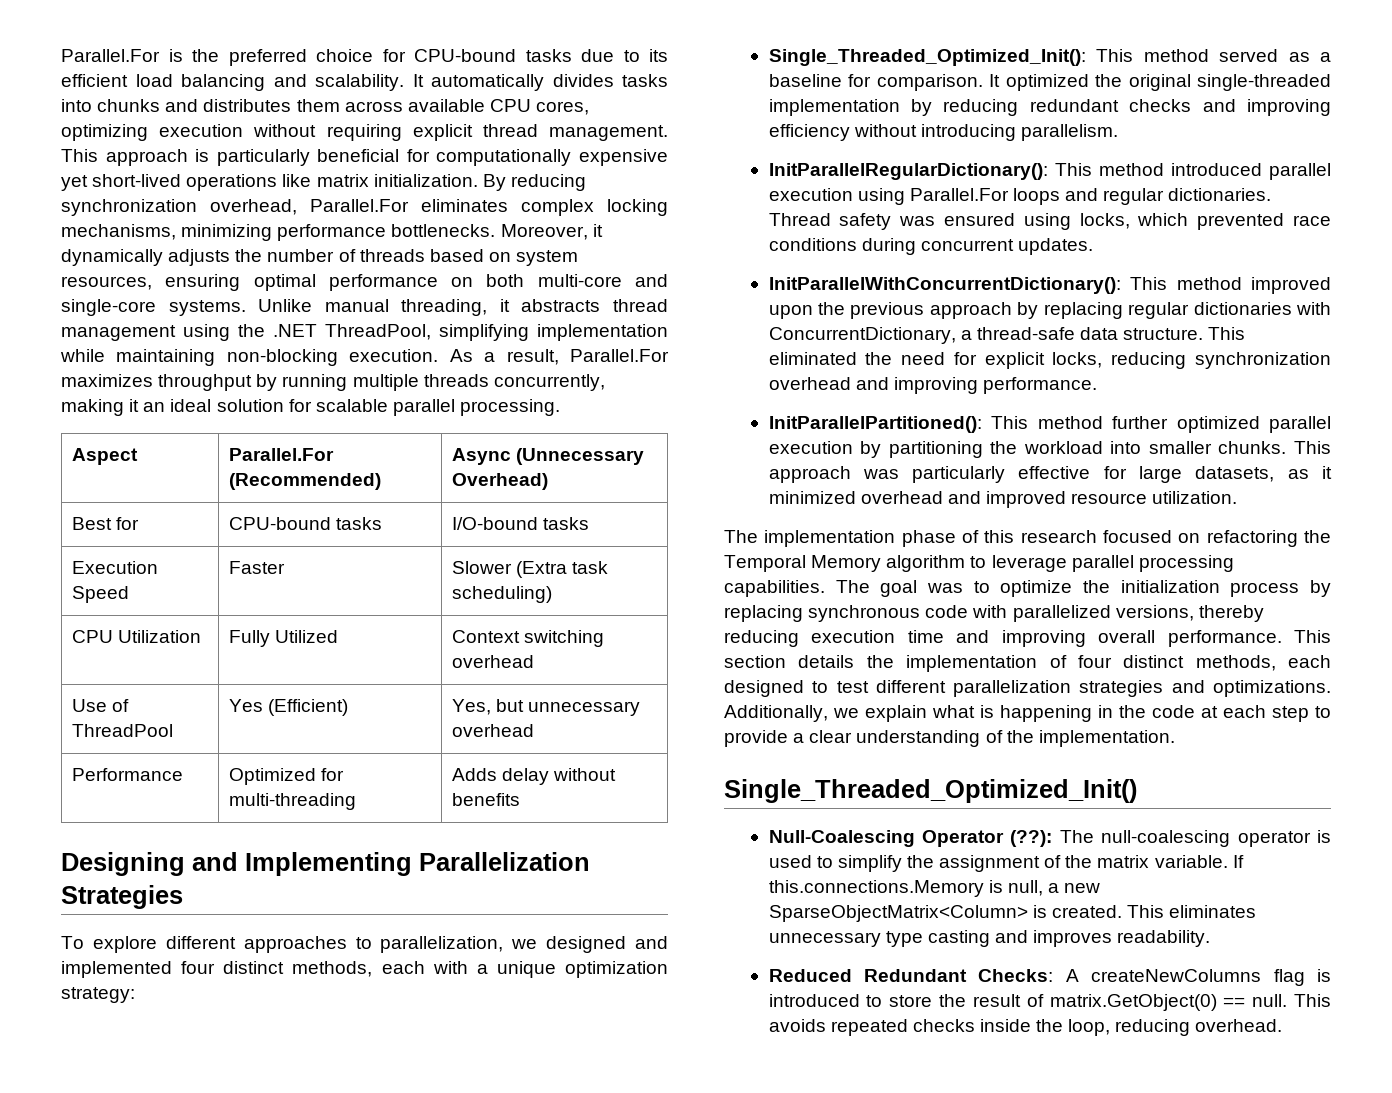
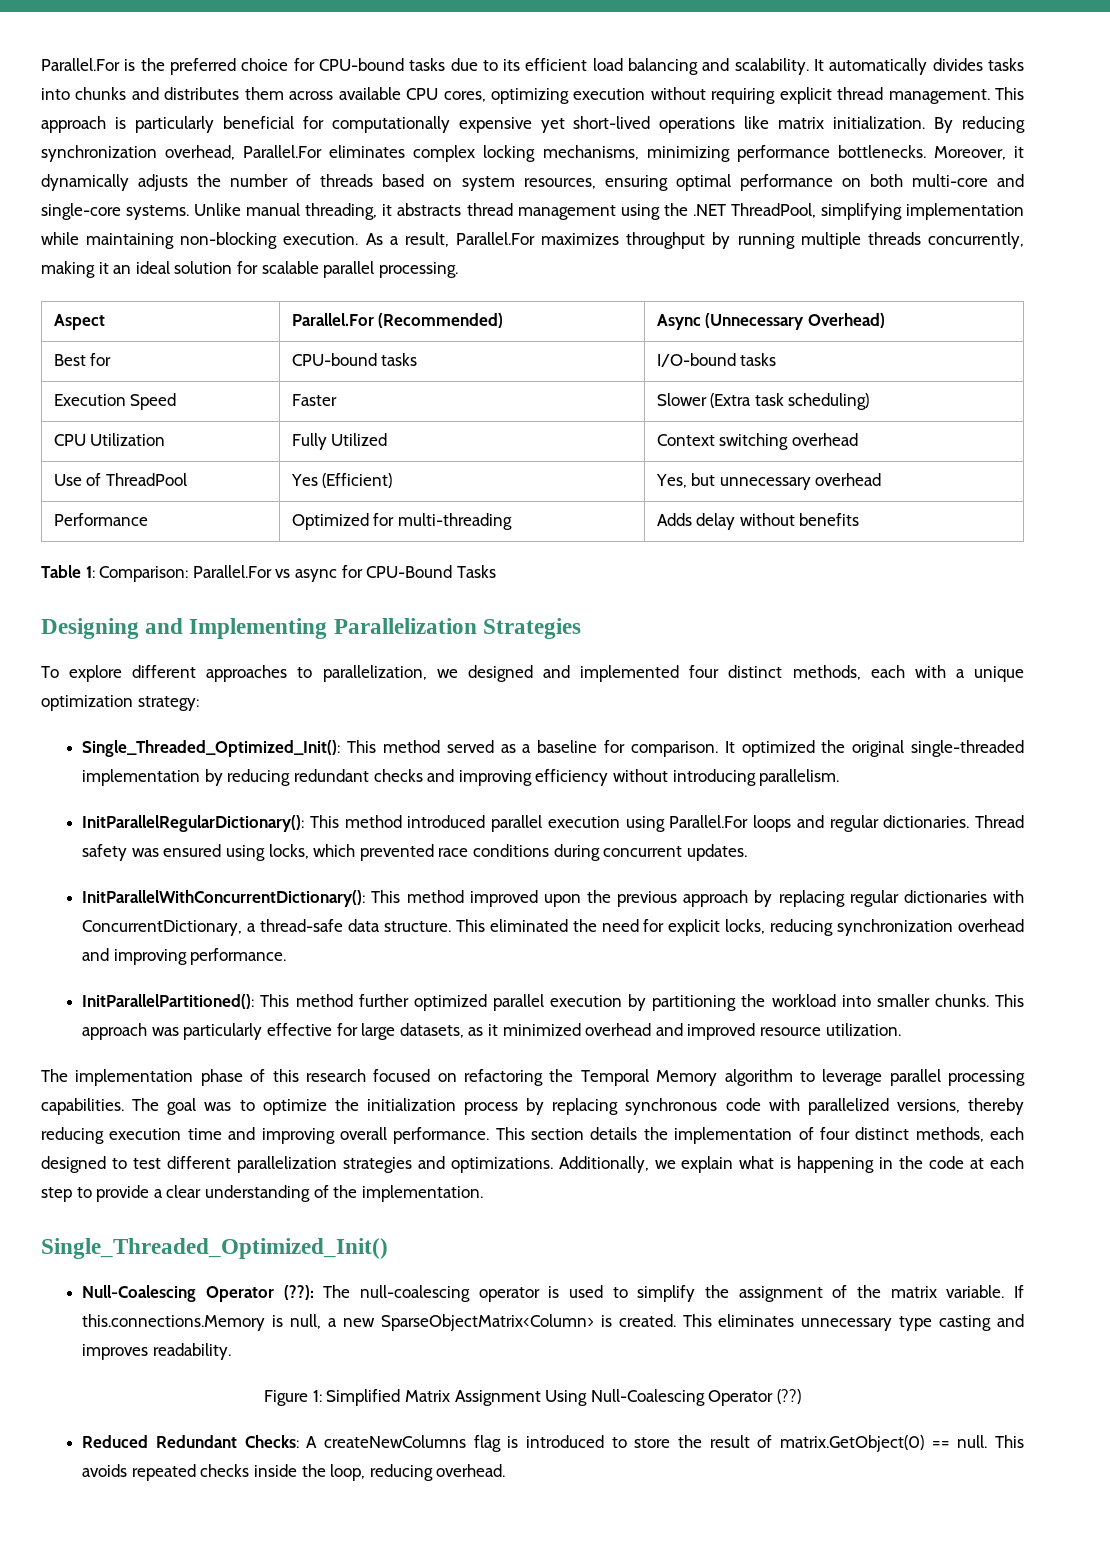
+ Table 1: Comparison: Parallel.For vs async for CPU-Bound Tasks
+ Figure 1: Simplified Matrix Assignment Using Null-Coalescing Operator (??)

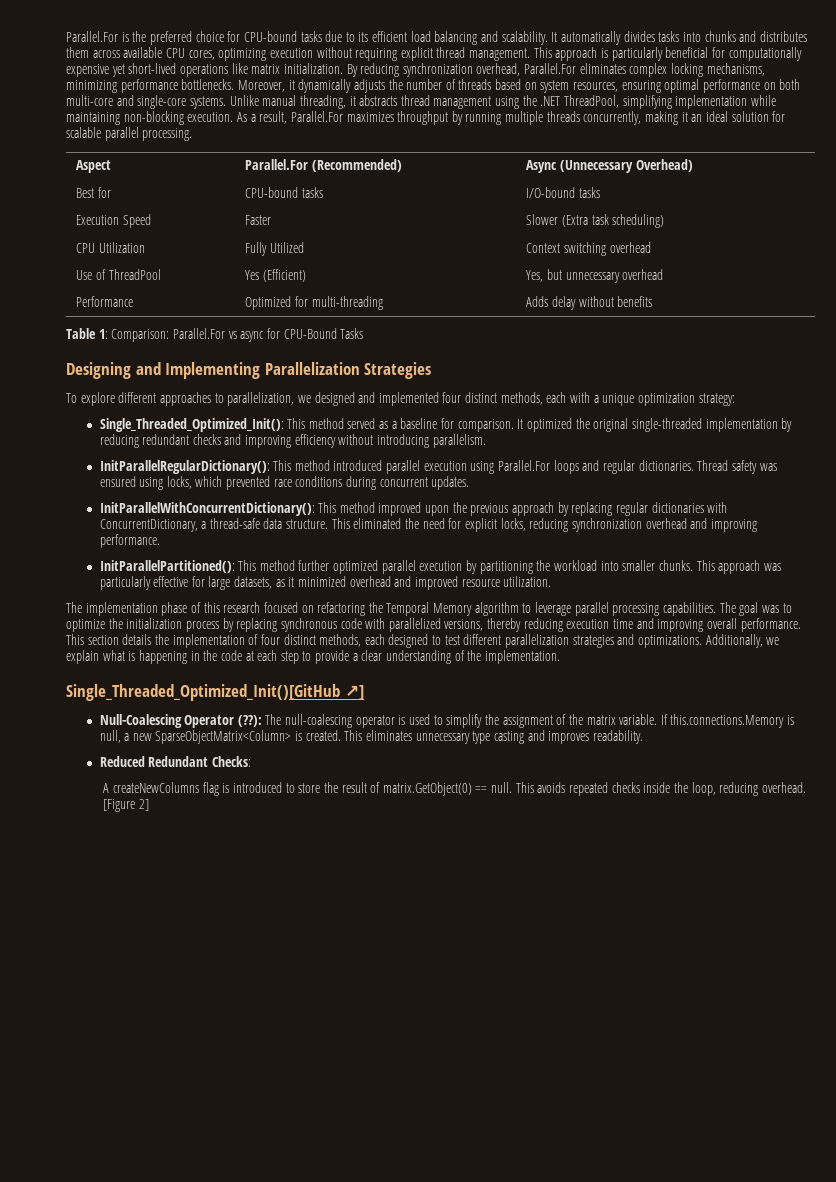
- Single_Threaded_Optimized_Init()
+ Single_Threaded_Optimized_Init()[GitHub ↗]
- Figure 1: Simplified Matrix Assignment Using Null-Coalescing Operator (??)
- Reduced Redundant Checks: A createNewColumns flag is introduced to store the result of matrix.GetObject(0) == null.
+ Reduced Redundant Checks:
+ A createNewColumns flag is introduced to store the result of matrix.GetObject(0) == null.
+ [Figure 2]

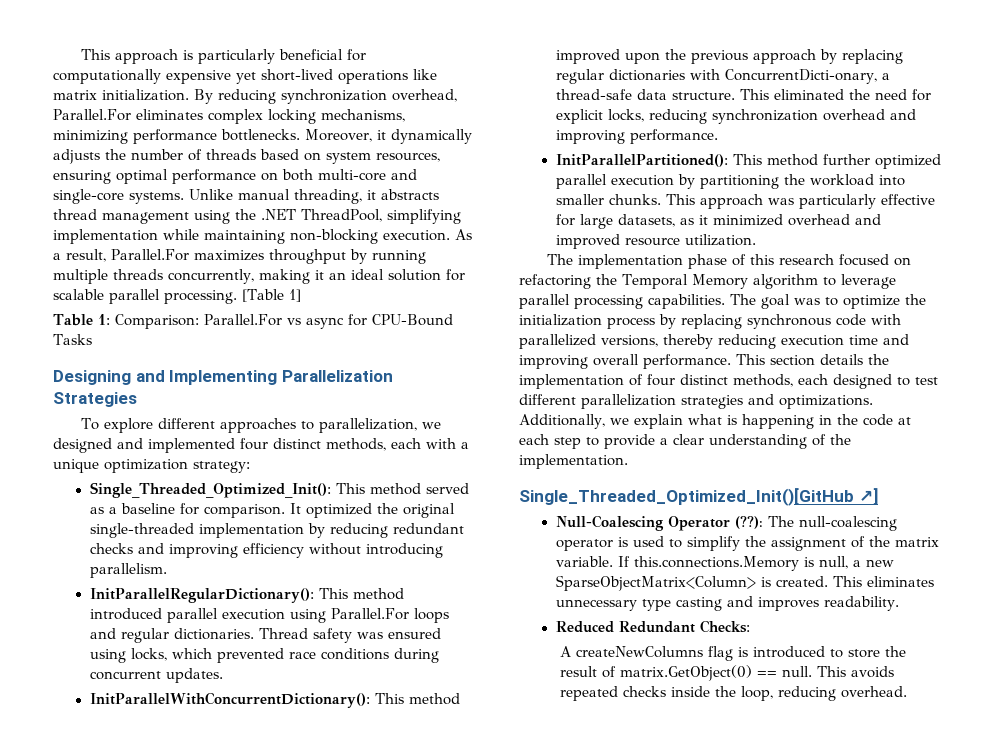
- Parallel.For is the preferred choice for CPU-bound tasks due to its efficient load balancing and scalability. It automatically divides tasks into chunks and distributes them across available CPU cores, optimizing execution without requiring explicit thread management.
- As a result, Parallel.For maximizes throughput by running multiple threads concurrently, making it an ideal solution for scalable parallel processing.
- Aspect | Parallel.For (Recommended) | Async (Unnecessary Overhead)
- Best for | CPU-bound tasks | I/O-bound tasks
- Execution Speed | Faster | Slower (Extra task scheduling)
- CPU Utilization | Fully Utilized | Context switching overhead
- Use of ThreadPool | Yes (Efficient) | Yes, but unnecessary overhead
- Performance | Optimized for multi-threading | Adds delay without benefits
+ As a result, Parallel.For maximizes throughput by running multiple threads concurrently, making it an ideal solution for scalable parallel processing. [Table 1]
- InitParallelWithConcurrentDictionary(): This method improved upon the previous approach by replacing regular dictionaries with ConcurrentDictionary, a thread-safe data structure.
+ InitParallelWithConcurrentDictionary(): This method improved upon the previous approach by replacing regular dictionaries with ConcurrentDicti-onary, a thread-safe data structure.
- [Figure 2]

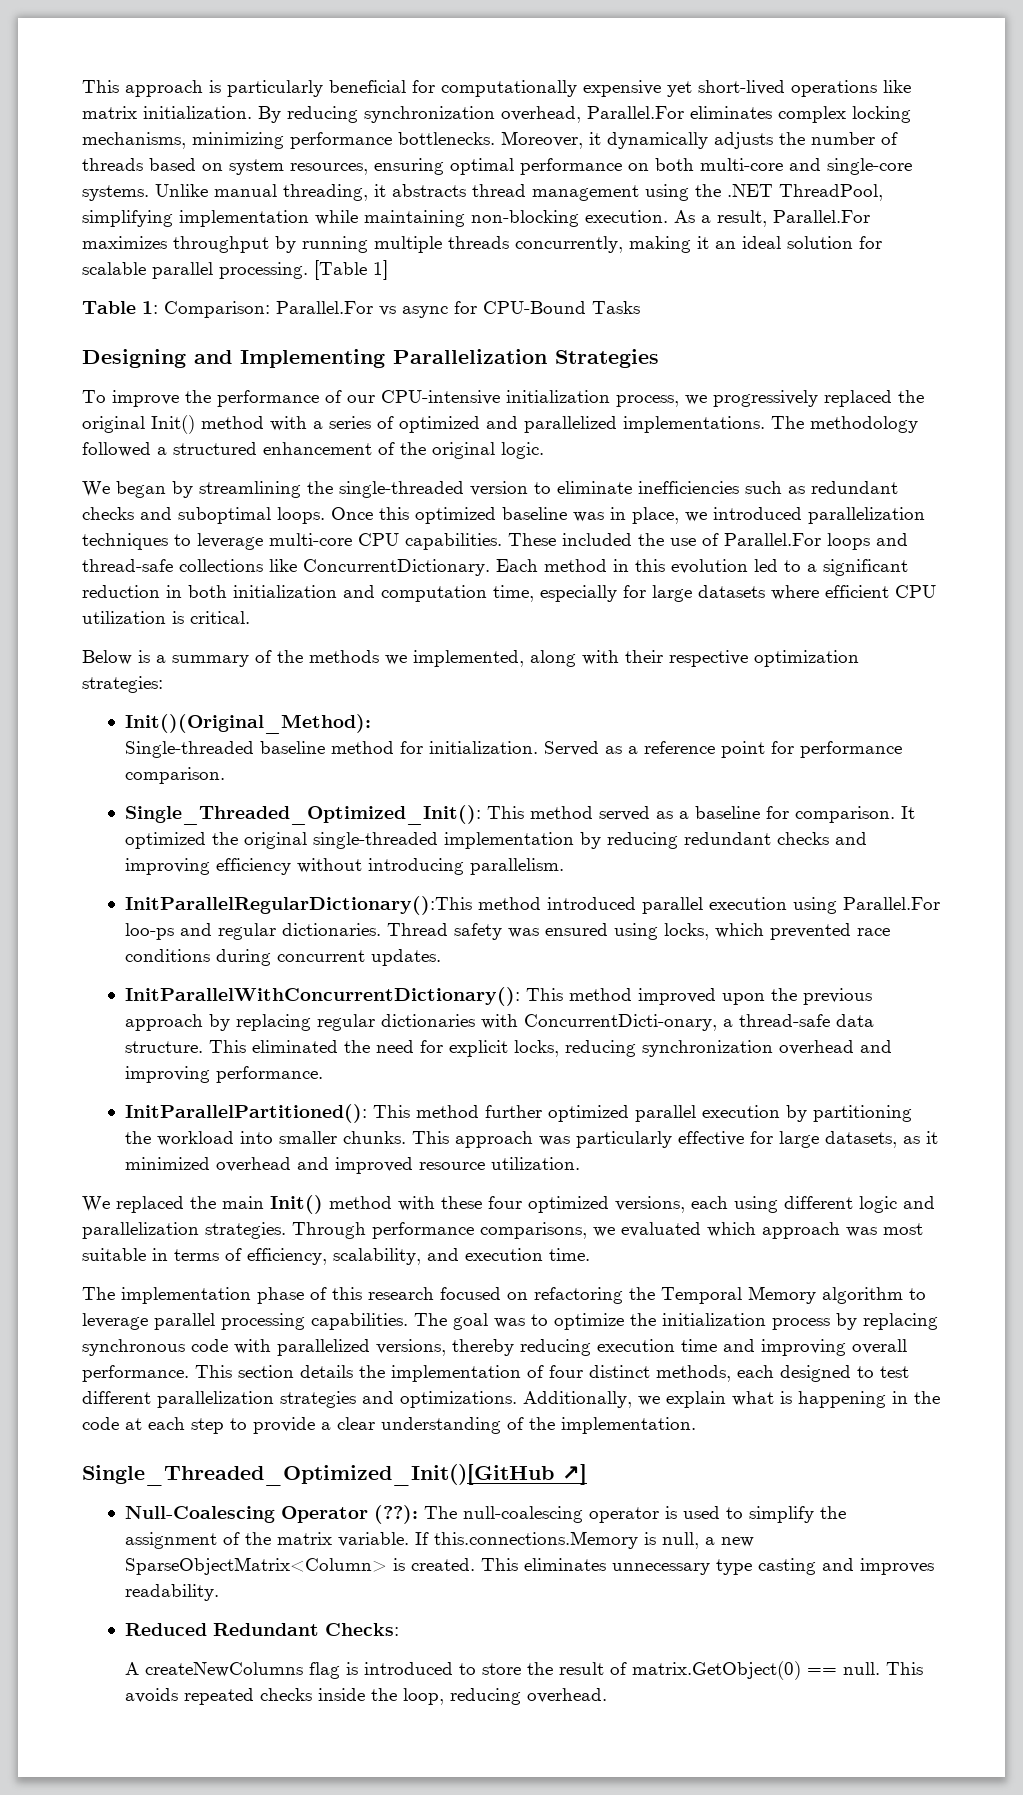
- To explore different approaches to parallelization, we designed and implemented four distinct methods, each with a unique optimization strategy:
+ To improve the performance of our CPU-intensive initialization process, we progressively replaced the original Init() method with a series of optimized and parallelized implementations. The methodology followed a structured enhancement of the original logic.
+ We began by streamlining the single-threaded version to eliminate inefficiencies such as redundant checks and suboptimal loops. Once this optimized baseline was in place, we introduced parallelization techniques to leverage multi-core CPU capabilities. These included the use of Parallel.For loops and thread-safe collections like ConcurrentDictionary. Each method in this evolution led to a significant reduction in both initialization and computation time, especially for large datasets where efficient CPU utilization is critical.
+ Below is a summary of the methods we implemented, along with their respective optimization strategies:
+ Init()(Original_Method):
+ Single-threaded baseline method for initialization. Served as a reference point for performance comparison.
- InitParallelRegularDictionary(): This method introduced parallel execution using Parallel.For loops and regular dictionaries.
+ InitParallelRegularDictionary():This method introduced parallel execution using Parallel.For loo-ps and regular dictionaries.
+ We replaced the main Init() method with these four optimized versions, each using different logic and parallelization strategies. Through performance comparisons, we evaluated which approach was most suitable in terms of efficiency, scalability, and execution time.

